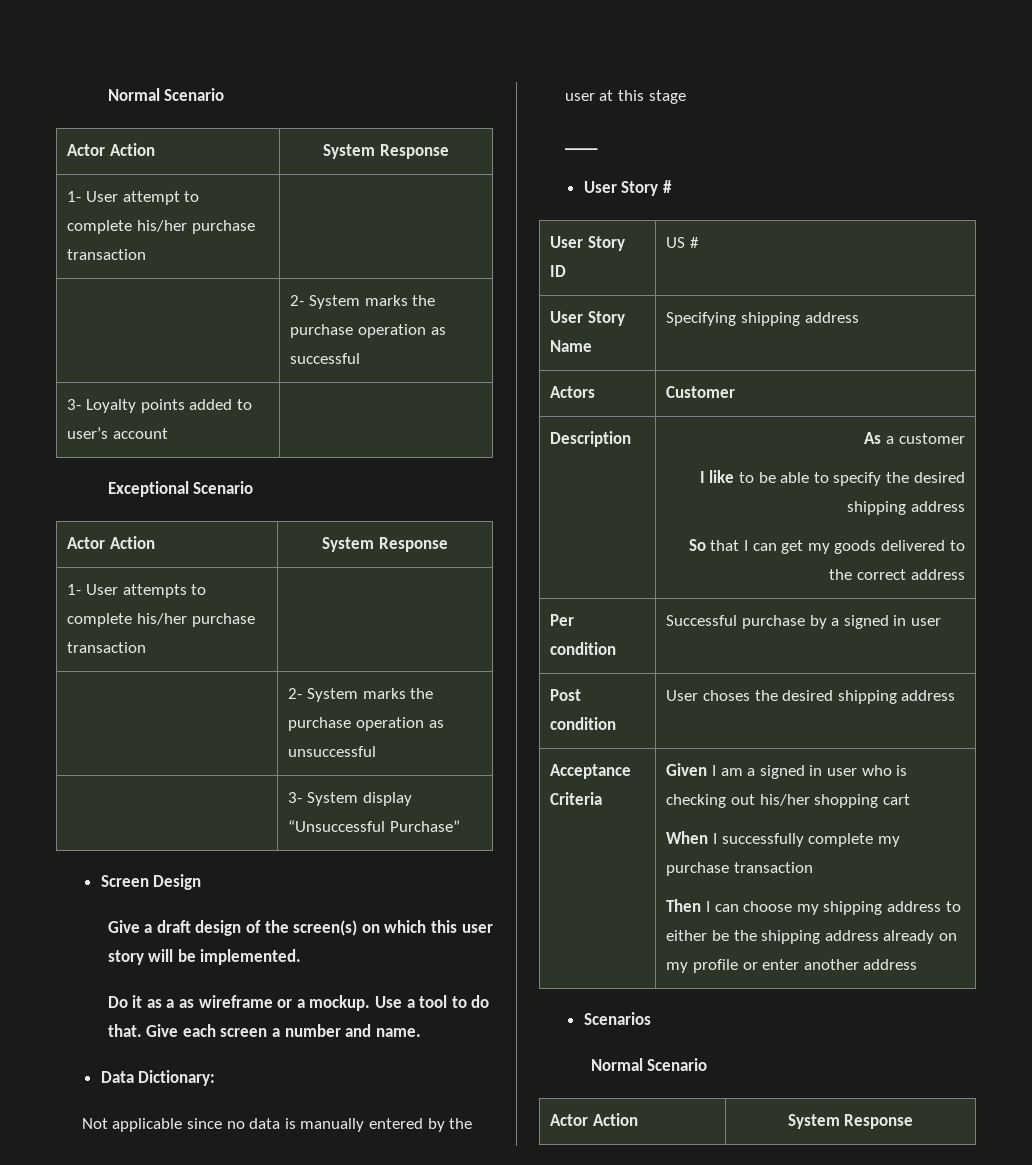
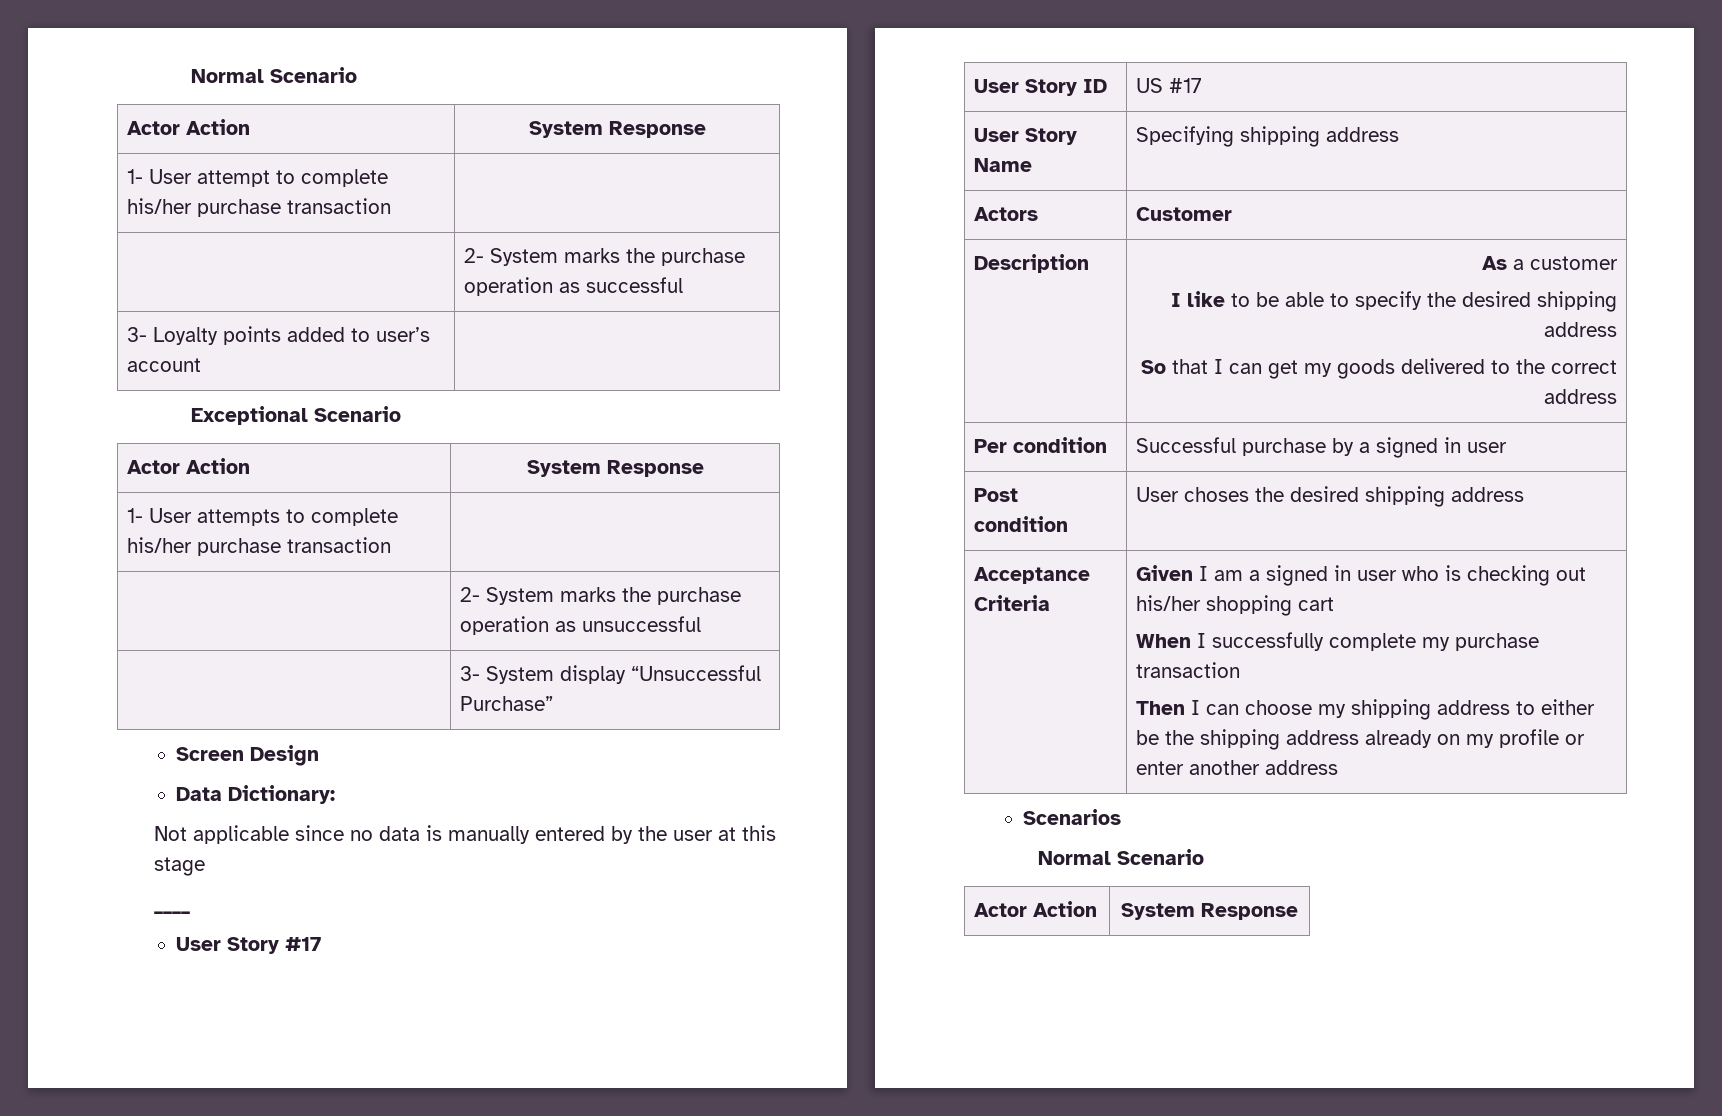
- Give a draft design of the screen(s) on which this user story will be implemented.
- Do it as a as wireframe or a mockup. Use a tool to do that. Give each screen a number and name.
- User Story #
+ User Story #17
- User Story ID | US #
+ User Story ID | US #17

